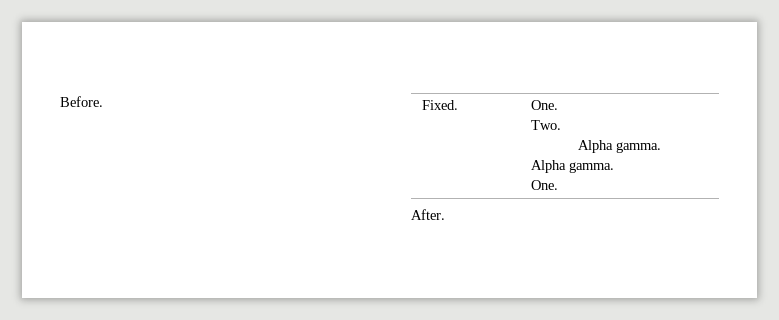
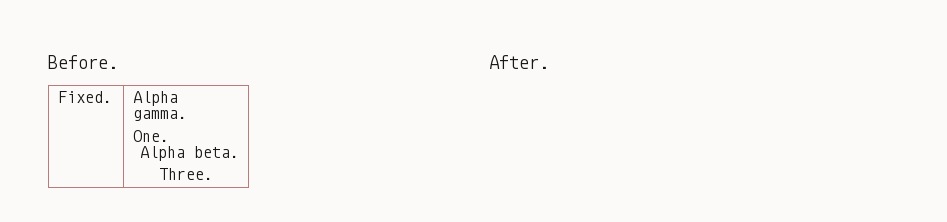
- Fixed. | One.
- Two.
- Alpha gamma.
- Alpha gamma.
+ Fixed. | Alpha gamma.
  One.
+ Alpha beta.
+ Three.

